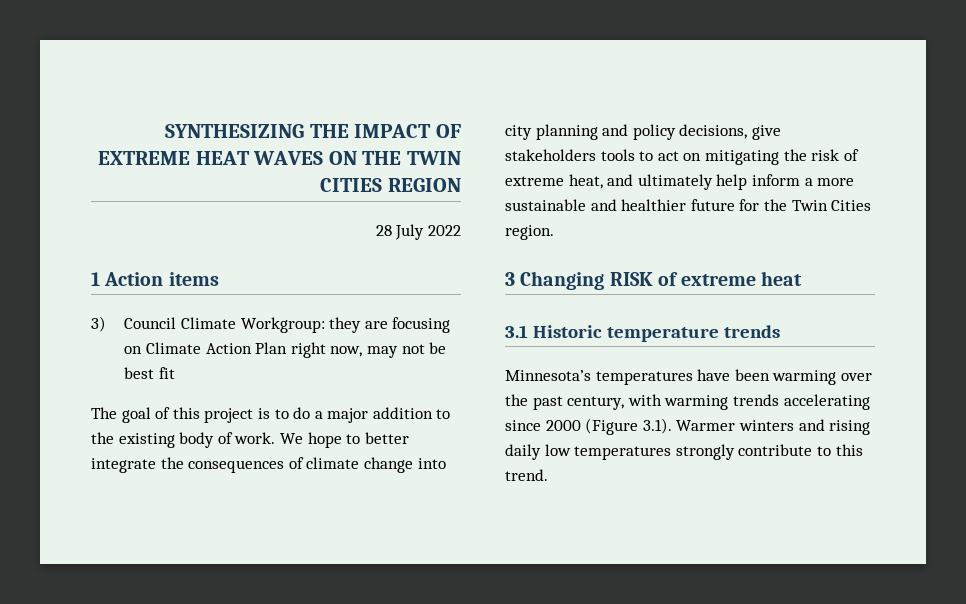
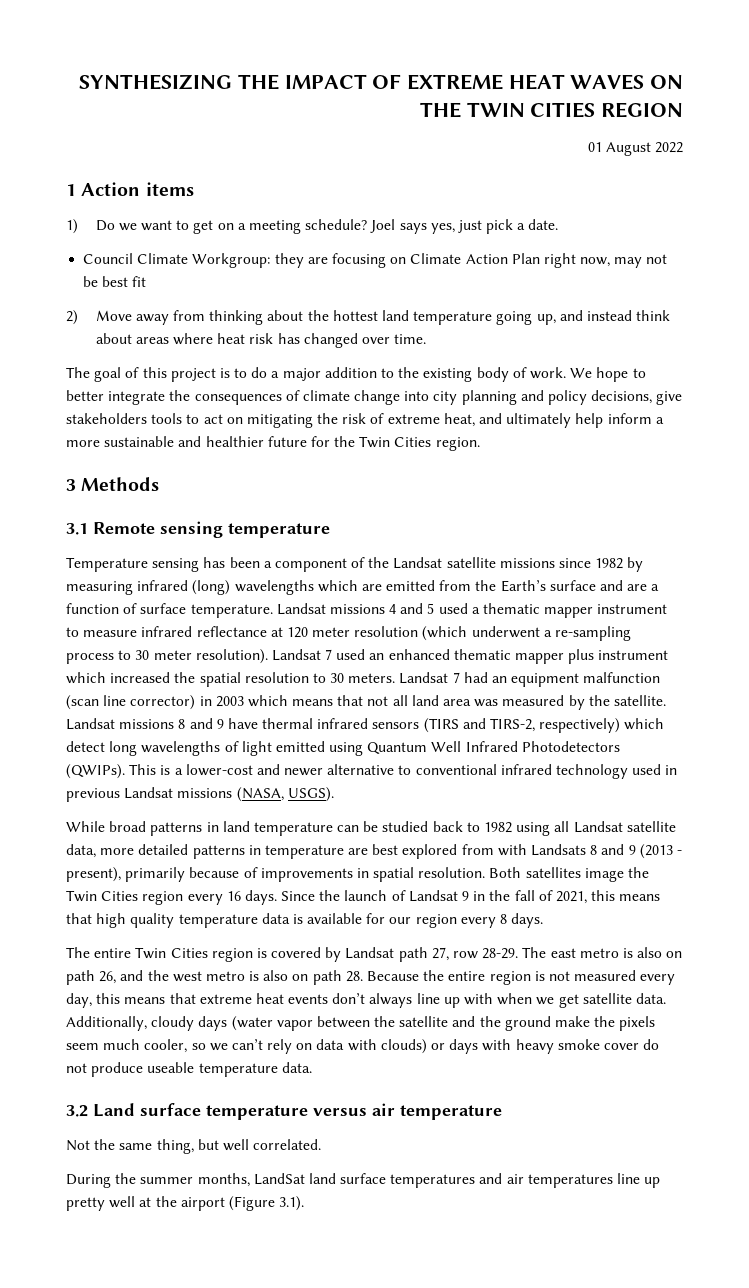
- 28 July 2022
+ 01 August 2022
- 3) Council Climate Workgroup: they are focusing on Climate Action Plan right now, may not be best fit
+ 1) Do we want to get on a meeting schedule? Joel says yes, just pick a date.
+ Council Climate Workgroup: they are focusing on Climate Action Plan right now, may not be best fit
+ 2) Move away from thinking about the hottest land temperature going up, and instead think about areas where heat risk has changed over time.
- 3 Changing RISK of extreme heat
- 3.1 Historic temperature trends
- Minnesota’s temperatures have been warming over the past century, with warming trends accelerating since 2000 (Figure 3.1). Warmer winters and rising daily low temperatures strongly contribute to this trend.
+ 3 Methods
+ 3.1 Remote sensing temperature
+ Temperature sensing has been a component of the Landsat satellite missions since 1982 by measuring infrared (long) wavelengths which are emitted from the Earth’s surface and are a function of surface temperature. Landsat missions 4 and 5 used a thematic mapper instrument to measure infrared reflectance at 120 meter resolution (which underwent a re-sampling process to 30 meter resolution). Landsat 7 used an enhanced thematic mapper plus instrument which increased the spatial resolution to 30 meters. Landsat 7 had an equipment malfunction (scan line corrector) in 2003 which means that not all land area was measured by the satellite. Landsat missions 8 and 9 have thermal infrared sensors (TIRS and TIRS-2, respectively) which detect long wavelengths of light emitted using Quantum Well Infrared Photodetectors (QWIPs). This is a lower-cost and newer alternative to conventional infrared technology used in previous Landsat missions (NASA, USGS).
+ While broad patterns in land temperature can be studied back to 1982 using all Landsat satellite data, more detailed patterns in temperature are best explored from with Landsats 8 and 9 (2013 - present), primarily because of improvements in spatial resolution. Both satellites image the Twin Cities region every 16 days. Since the launch of Landsat 9 in the fall of 2021, this means that high quality temperature data is available for our region every 8 days.
+ The entire Twin Cities region is covered by Landsat path 27, row 28-29. The east metro is also on path 26, and the west metro is also on path 28. Because the entire region is not measured every day, this means that extreme heat events don’t always line up with when we get satellite data. Additionally, cloudy days (water vapor between the satellite and the ground make the pixels seem much cooler, so we can’t rely on data with clouds) or days with heavy smoke cover do not produce useable temperature data.
+ 3.2 Land surface temperature versus air temperature
+ Not the same thing, but well correlated.
+ During the summer months, LandSat land surface temperatures and air temperatures line up pretty well at the airport (Figure 3.1).

